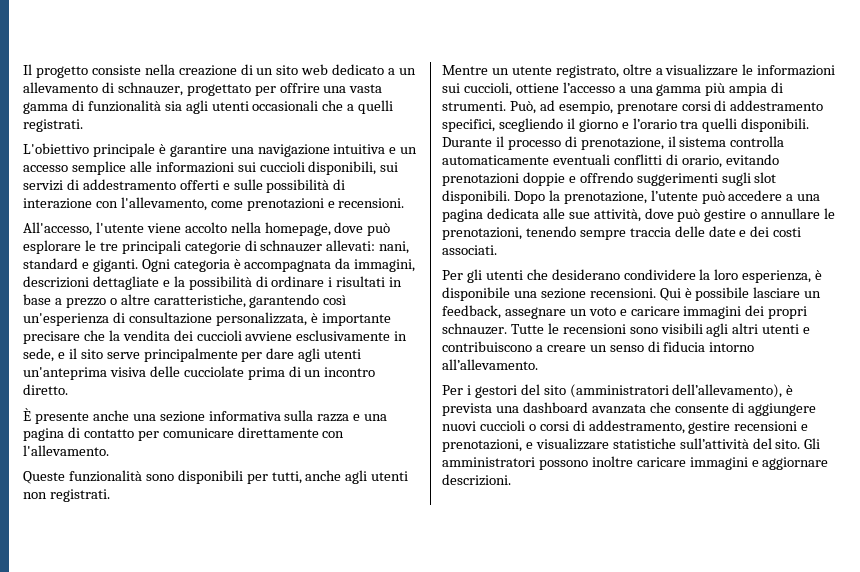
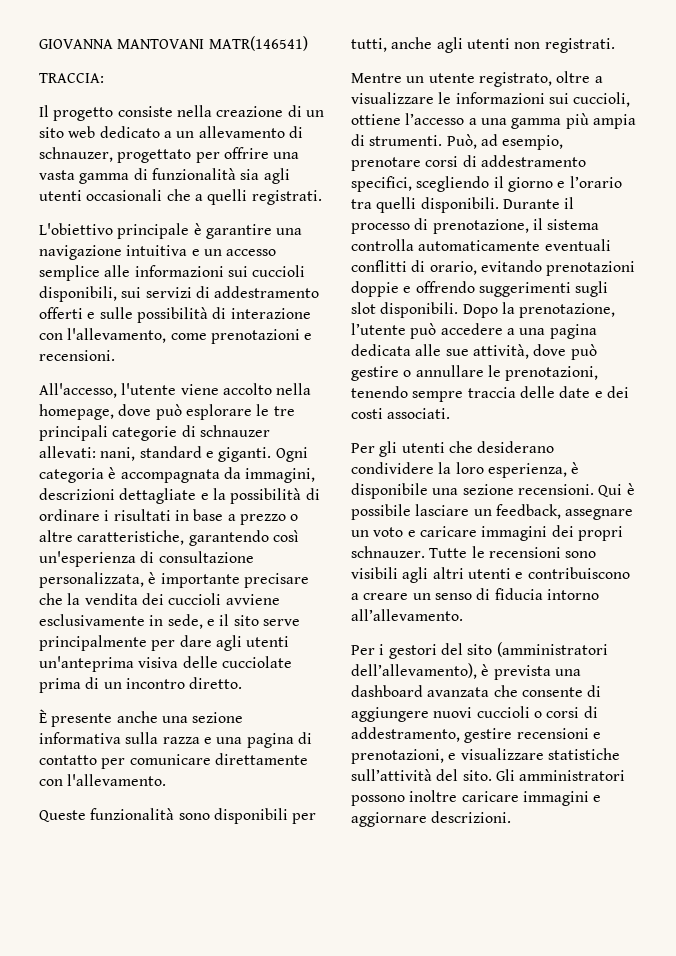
+ GIOVANNA MANTOVANI MATR(146541)
+ TRACCIA:

